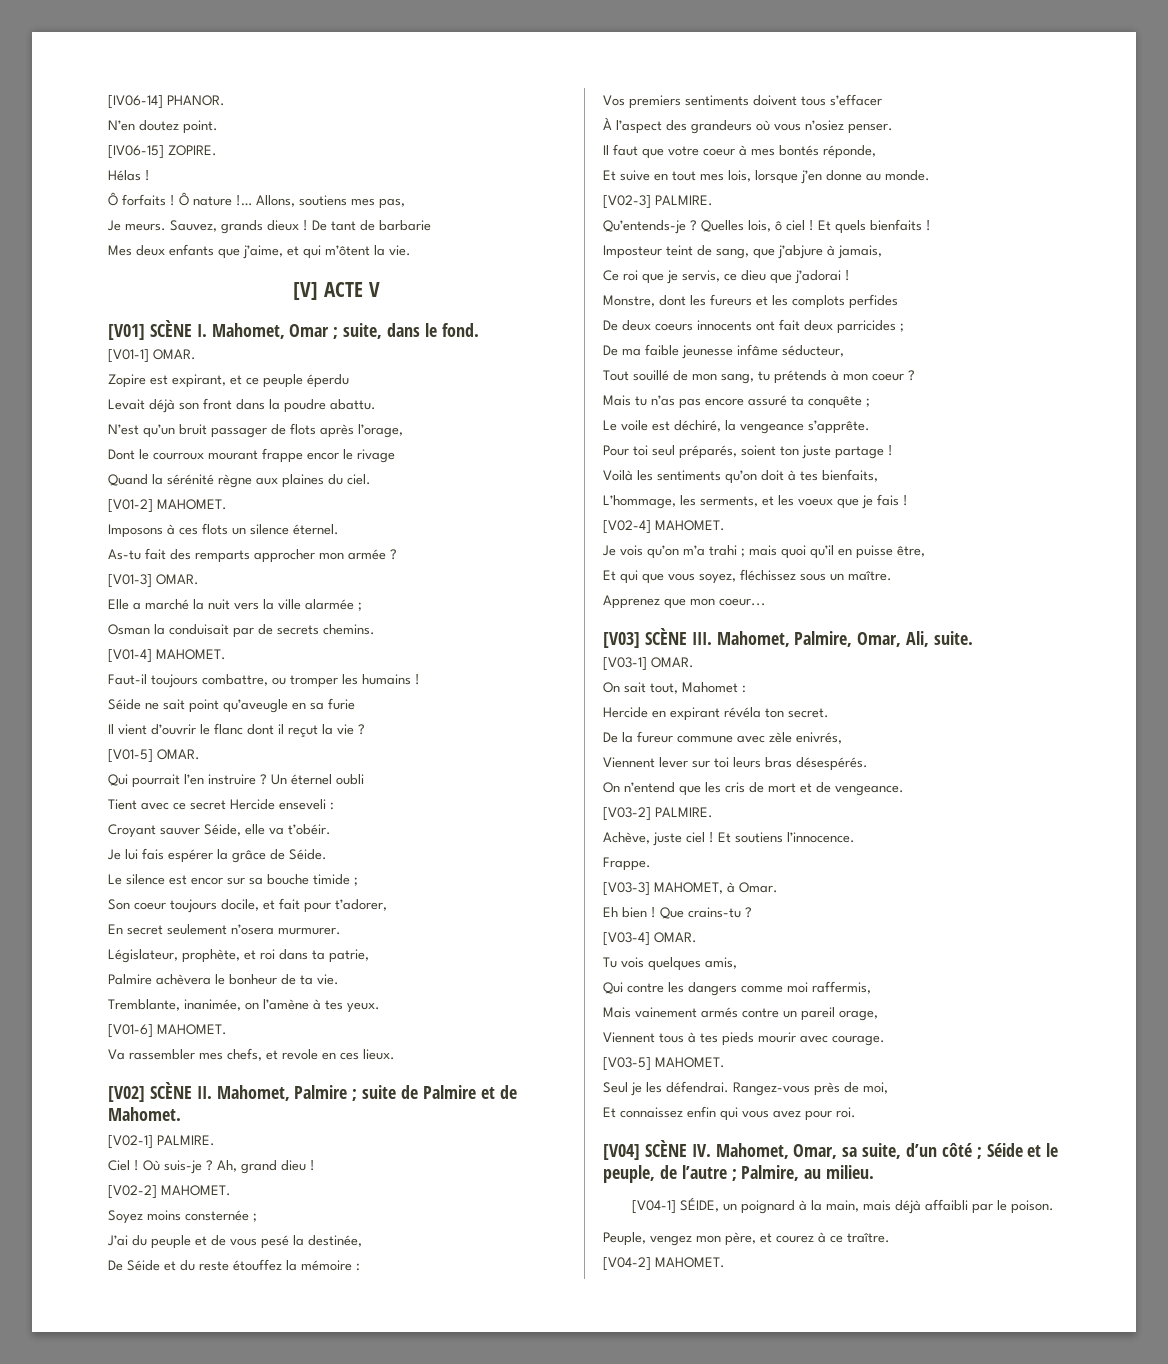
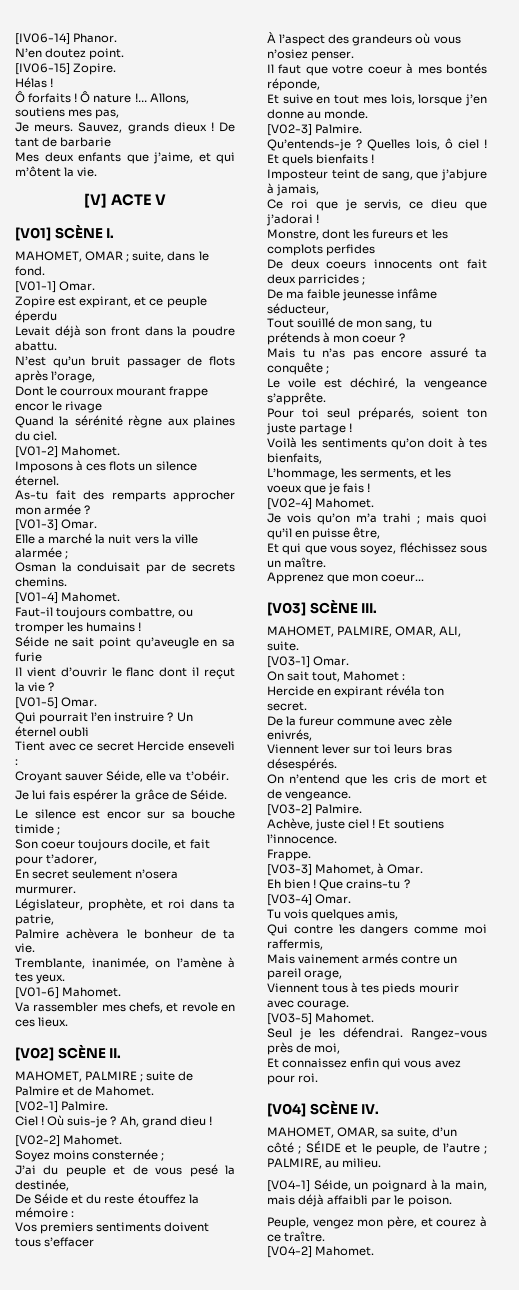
- [IV06-14] PHANOR.
+ [IV06-14] Phanor.
- [IV06-15] ZOPIRE.
+ [IV06-15] Zopire.
- [V01] SCÈNE I. Mahomet, Omar ; suite, dans le fond.
+ [V01] SCÈNE I.
+ MAHOMET, OMAR ; suite, dans le fond.
- [V01-1] OMAR.
+ [V01-1] Omar.
- [V01-2] MAHOMET.
+ [V01-2] Mahomet.
- [V01-3] OMAR.
+ [V01-3] Omar.
- [V01-4] MAHOMET.
+ [V01-4] Mahomet.
- [V01-5] OMAR.
+ [V01-5] Omar.
- [V01-6] MAHOMET.
+ [V01-6] Mahomet.
- [V02] SCÈNE II. Mahomet, Palmire ; suite de Palmire et de Mahomet.
+ [V02] SCÈNE II.
+ MAHOMET, PALMIRE ; suite de Palmire et de Mahomet.
- [V02-1] PALMIRE.
+ [V02-1] Palmire.
- [V02-2] MAHOMET.
+ [V02-2] Mahomet.
- [V02-3] PALMIRE.
+ [V02-3] Palmire.
- [V02-4] MAHOMET.
+ [V02-4] Mahomet.
- [V03] SCÈNE III. Mahomet, Palmire, Omar, Ali, suite.
+ [V03] SCÈNE III.
+ MAHOMET, PALMIRE, OMAR, ALI, suite.
- [V03-1] OMAR.
+ [V03-1] Omar.
- [V03-2] PALMIRE.
+ [V03-2] Palmire.
- [V03-3] MAHOMET, à Omar.
+ [V03-3] Mahomet, à Omar.
- [V03-4] OMAR.
+ [V03-4] Omar.
- [V03-5] MAHOMET.
+ [V03-5] Mahomet.
- [V04] SCÈNE IV. Mahomet, Omar, sa suite, d’un côté ; Séide et le peuple, de l’autre ; Palmire, au milieu.
+ [V04] SCÈNE IV.
+ MAHOMET, OMAR, sa suite, d’un côté ; SÉIDE et le peuple, de l’autre ; PALMIRE, au milieu.
- [V04-1] SÉIDE, un poignard à la main, mais déjà affaibli par le poison.
+ [V04-1] Séide, un poignard à la main, mais déjà affaibli par le poison.
- [V04-2] MAHOMET.
+ [V04-2] Mahomet.

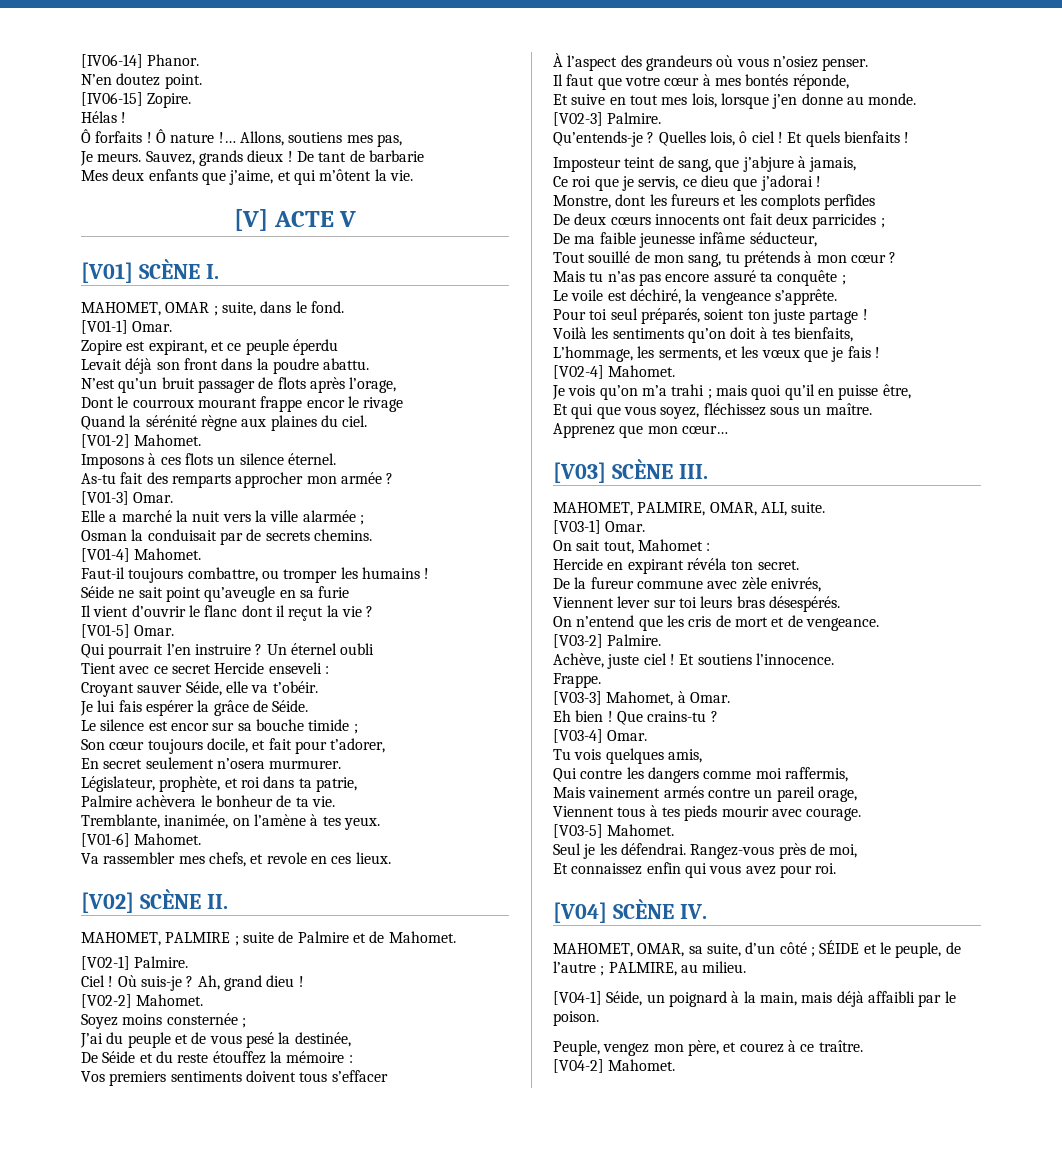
- Son coeur toujours docile, et fait pour t’adorer,
+ Son cœur toujours docile, et fait pour t’adorer,
- Il faut que votre coeur à mes bontés réponde,
+ Il faut que votre cœur à mes bontés réponde,
- De deux coeurs innocents ont fait deux parricides ;
+ De deux cœurs innocents ont fait deux parricides ;
- Tout souillé de mon sang, tu prétends à mon coeur ?
+ Tout souillé de mon sang, tu prétends à mon cœur ?
- L’hommage, les serments, et les voeux que je fais !
+ L’hommage, les serments, et les vœux que je fais !
- Apprenez que mon coeur...
+ Apprenez que mon cœur…

